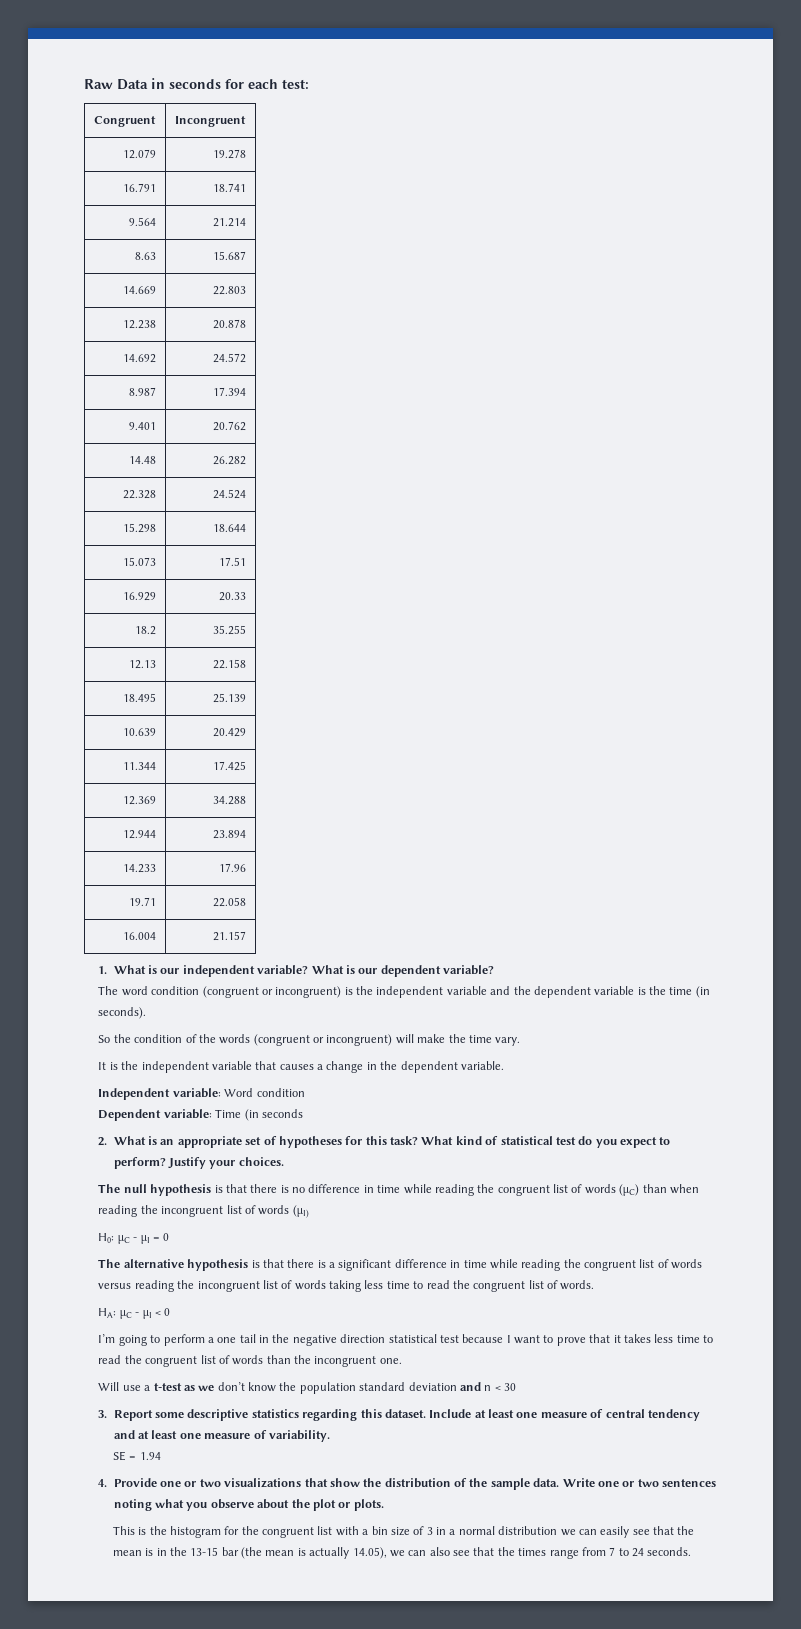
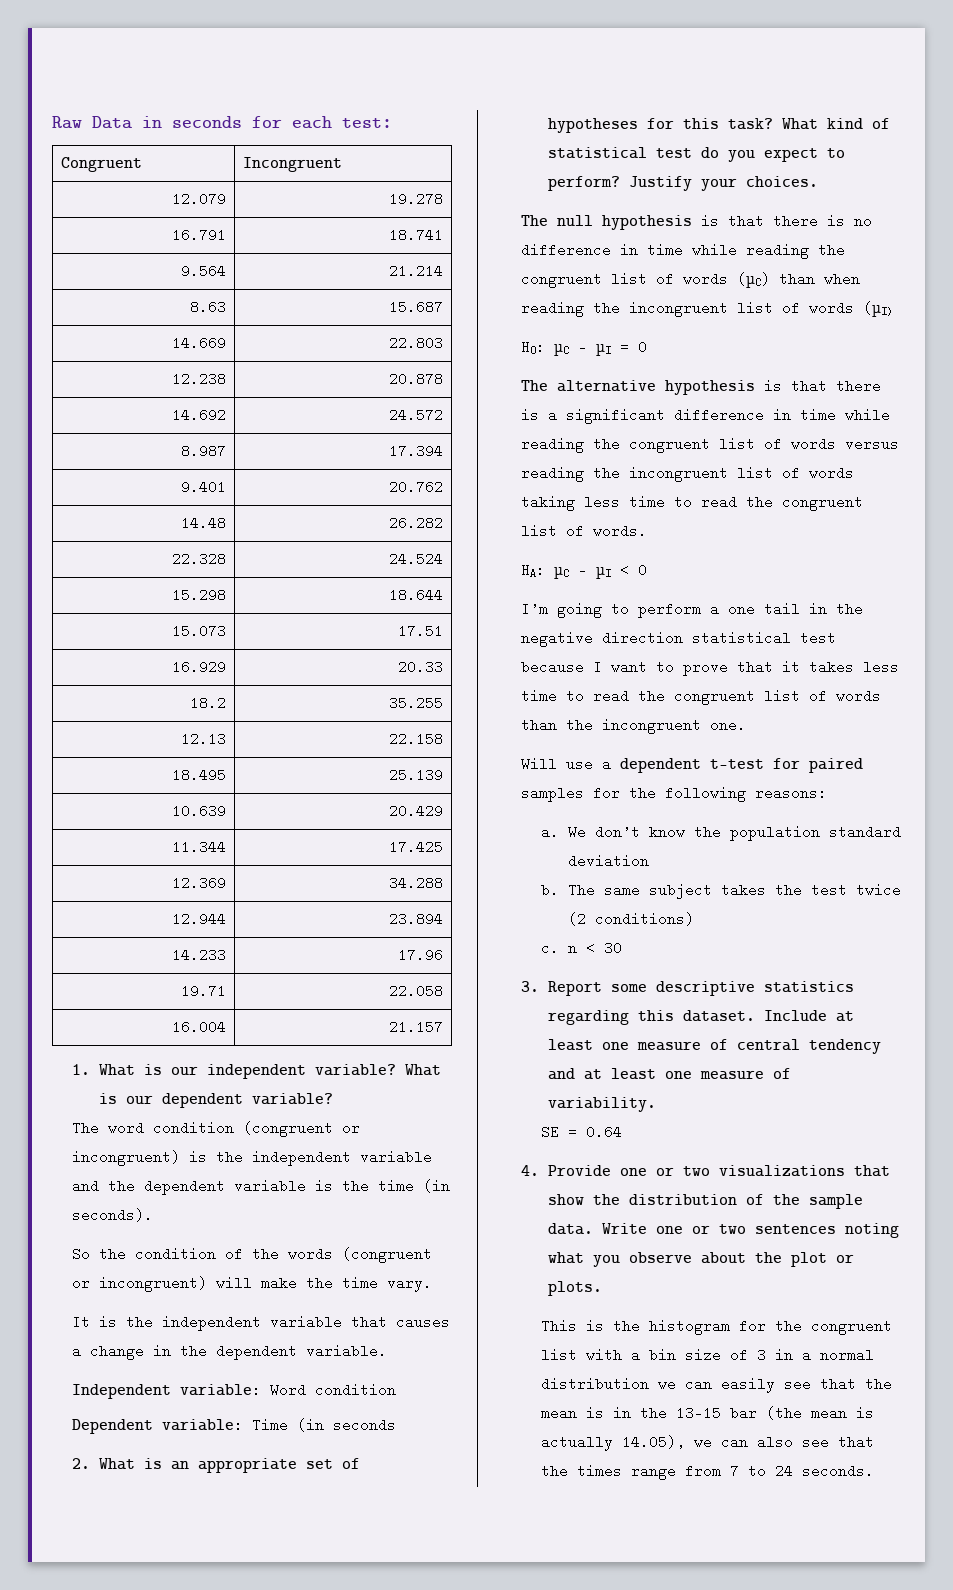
- Will use a t-test as we don’t know the population standard deviation and n < 30
+ Will use a dependent t-test for paired samples for the following reasons:
+ a. We don’t know the population standard deviation
+ b. The same subject takes the test twice (2 conditions)
+ c. n < 30
- SE = 1.94
+ SE = 0.64

